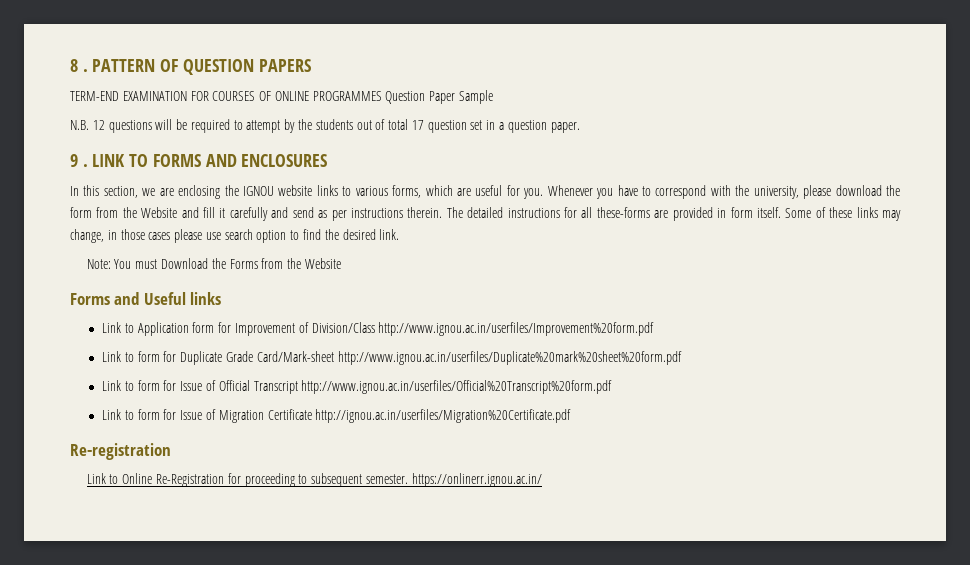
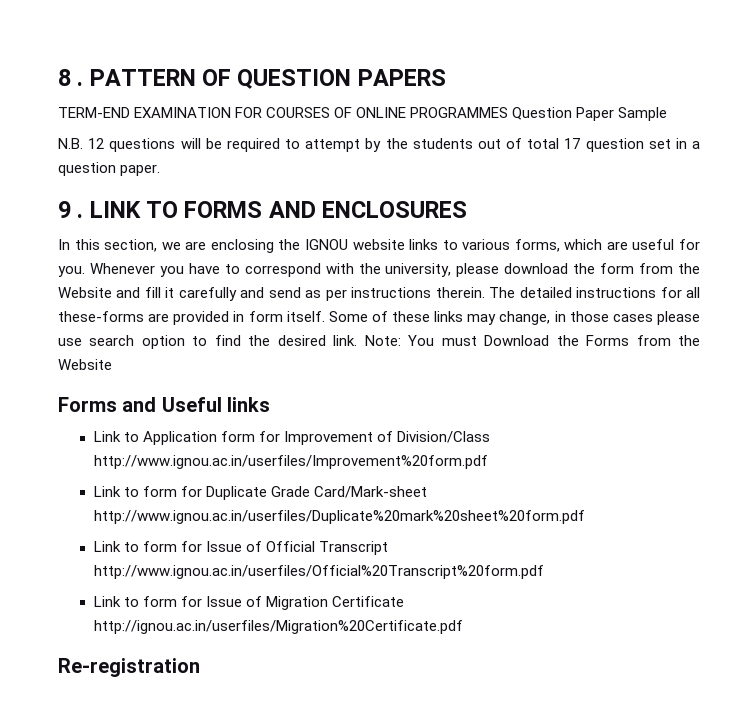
- Some of these links may change, in those cases please use search option to find the desired link.
- Note: You must Download the Forms from the Website
+ Some of these links may change, in those cases please use search option to find the desired link. Note: You must Download the Forms from the Website
- Link to Online Re-Registration for proceeding to subsequent semester. https://onlinerr.ignou.ac.in/

